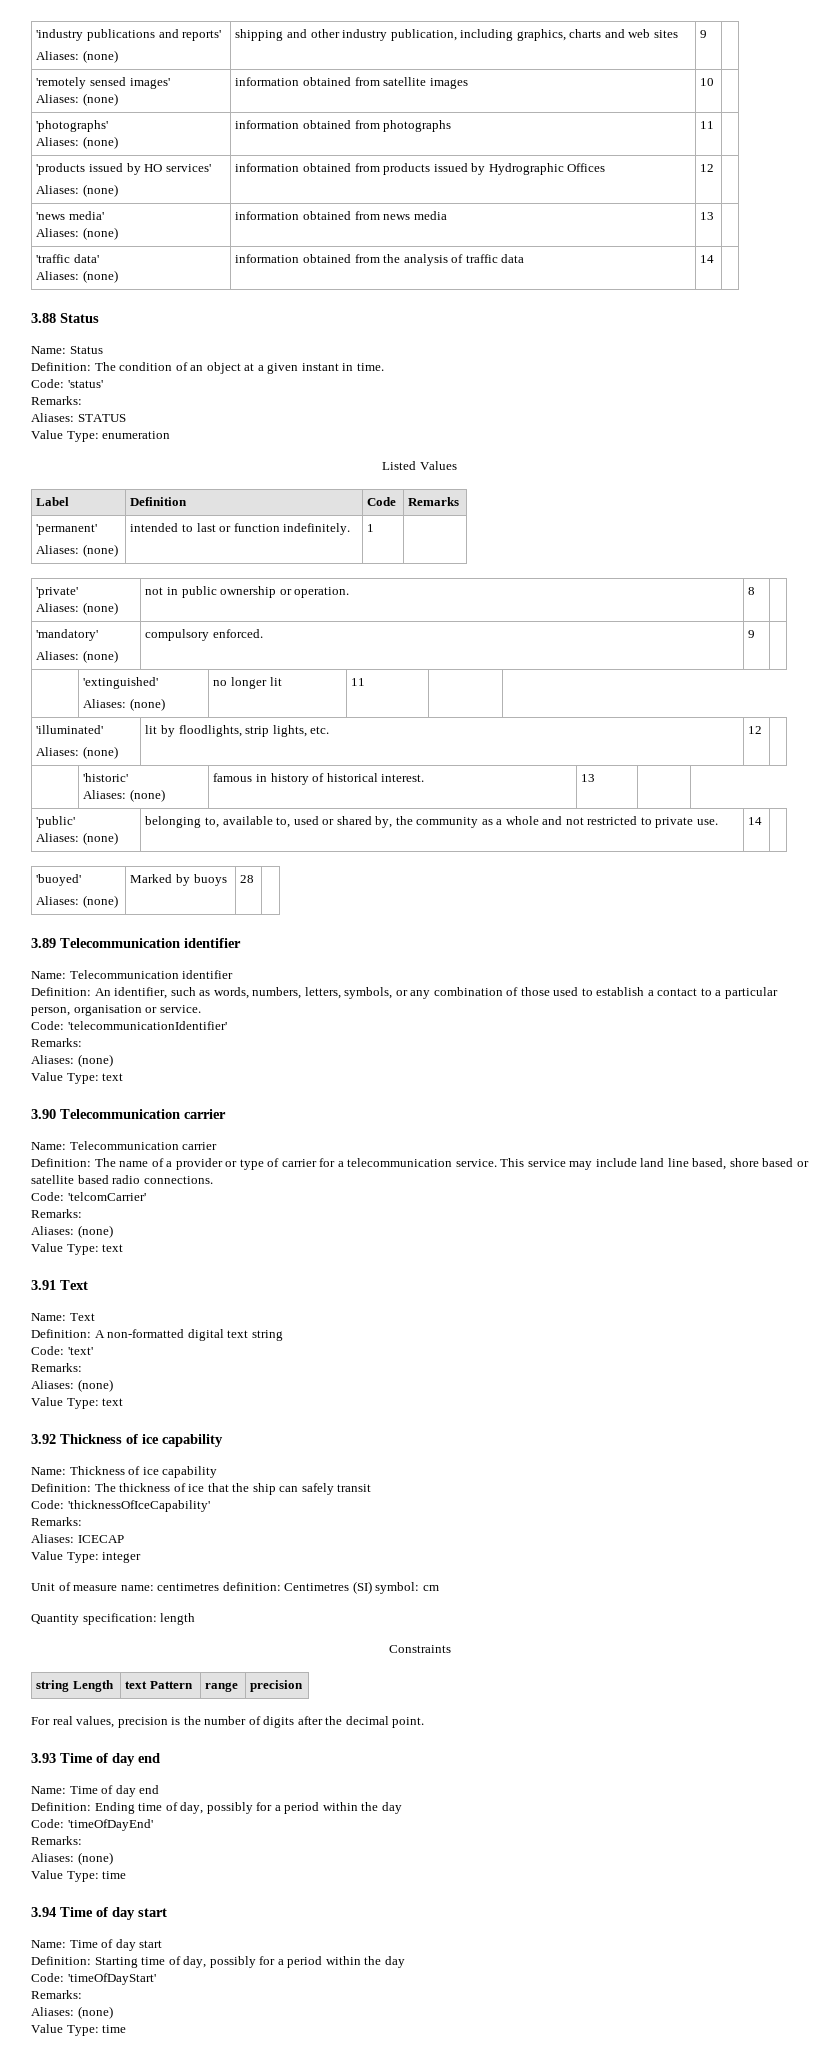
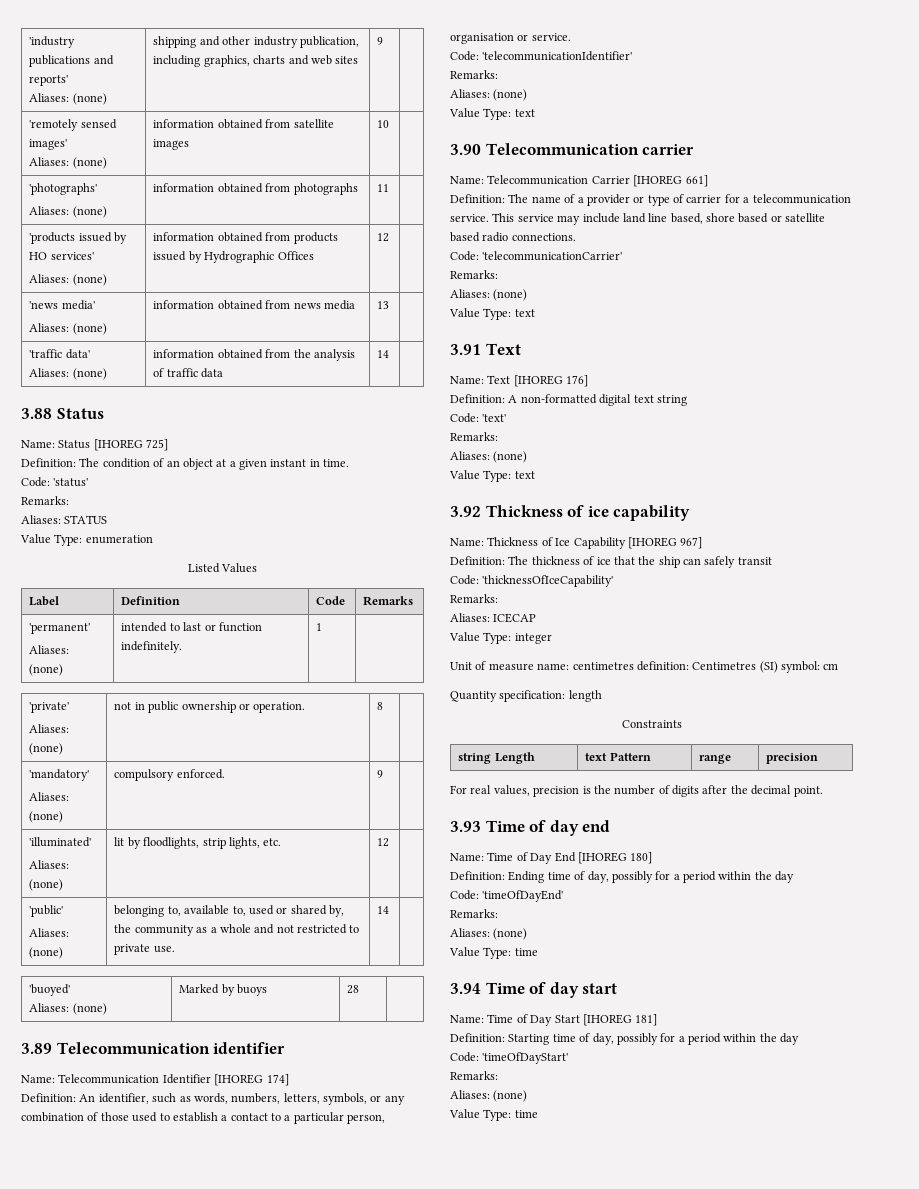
- Name: Status
+ Name: Status [IHOREG 725]
- | 'extinguished'
- Aliases: (none) | no longer lit | 11 |
- | 'historic'
- Aliases: (none) | famous in history of historical interest. | 13 |
- Name: Telecommunication identifier
+ Name: Telecommunication Identifier [IHOREG 174]
- Name: Telecommunication carrier
+ Name: Telecommunication Carrier [IHOREG 661]
- Code: 'telcomCarrier'
+ Code: 'telecommunicationCarrier'
- Name: Text
+ Name: Text [IHOREG 176]
- Name: Thickness of ice capability
+ Name: Thickness of Ice Capability [IHOREG 967]
- Name: Time of day end
+ Name: Time of Day End [IHOREG 180]
- Name: Time of day start
+ Name: Time of Day Start [IHOREG 181]

